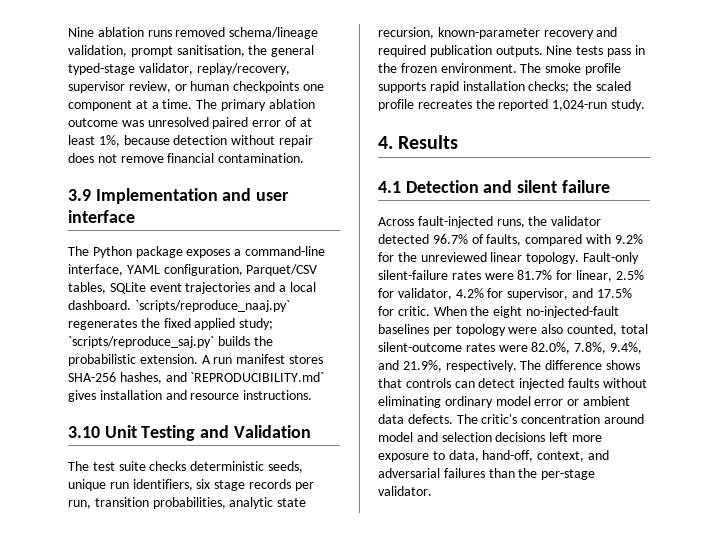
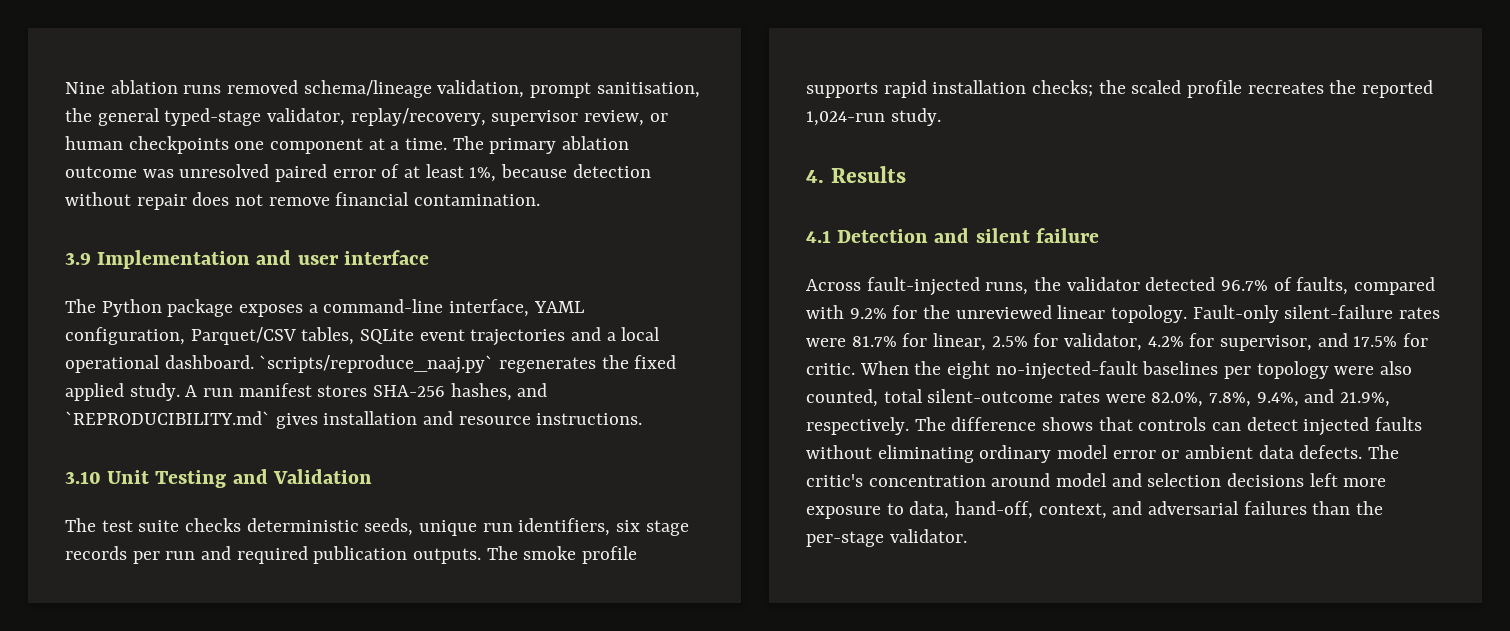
- The Python package exposes a command-line interface, YAML configuration, Parquet/CSV tables, SQLite event trajectories and a local dashboard.
+ The Python package exposes a command-line interface, YAML configuration, Parquet/CSV tables, SQLite event trajectories and a local operational dashboard.
- `scripts/reproduce_naaj.py` regenerates the fixed applied study; `scripts/reproduce_saj.py` builds the probabilistic extension.
+ `scripts/reproduce_naaj.py` regenerates the fixed applied study.
- The test suite checks deterministic seeds, unique run identifiers, six stage records per run, transition probabilities, analytic state recursion, known-parameter recovery and required publication outputs. Nine tests pass in the frozen environment.
+ The test suite checks deterministic seeds, unique run identifiers, six stage records per run and required publication outputs.

